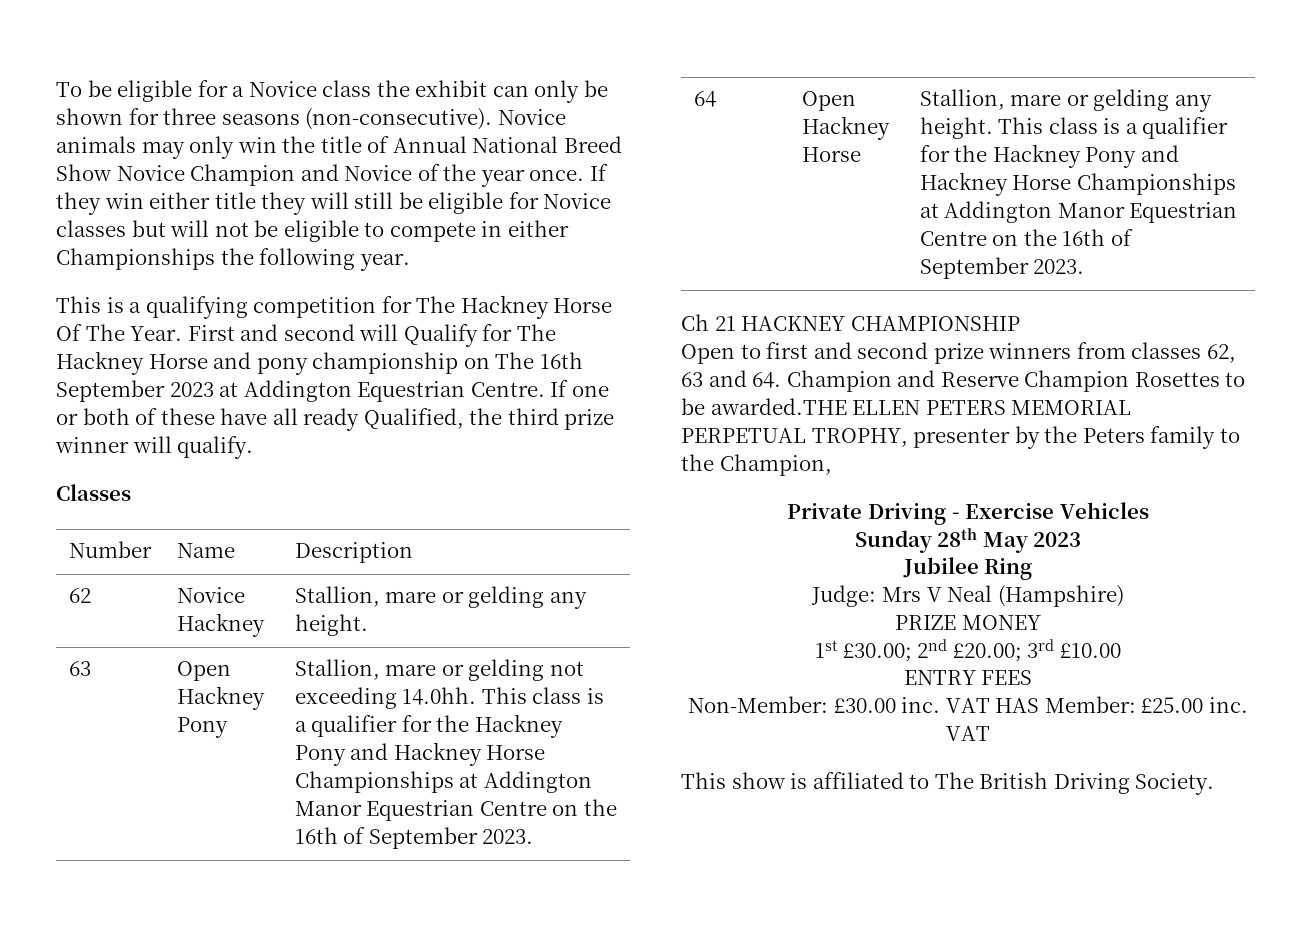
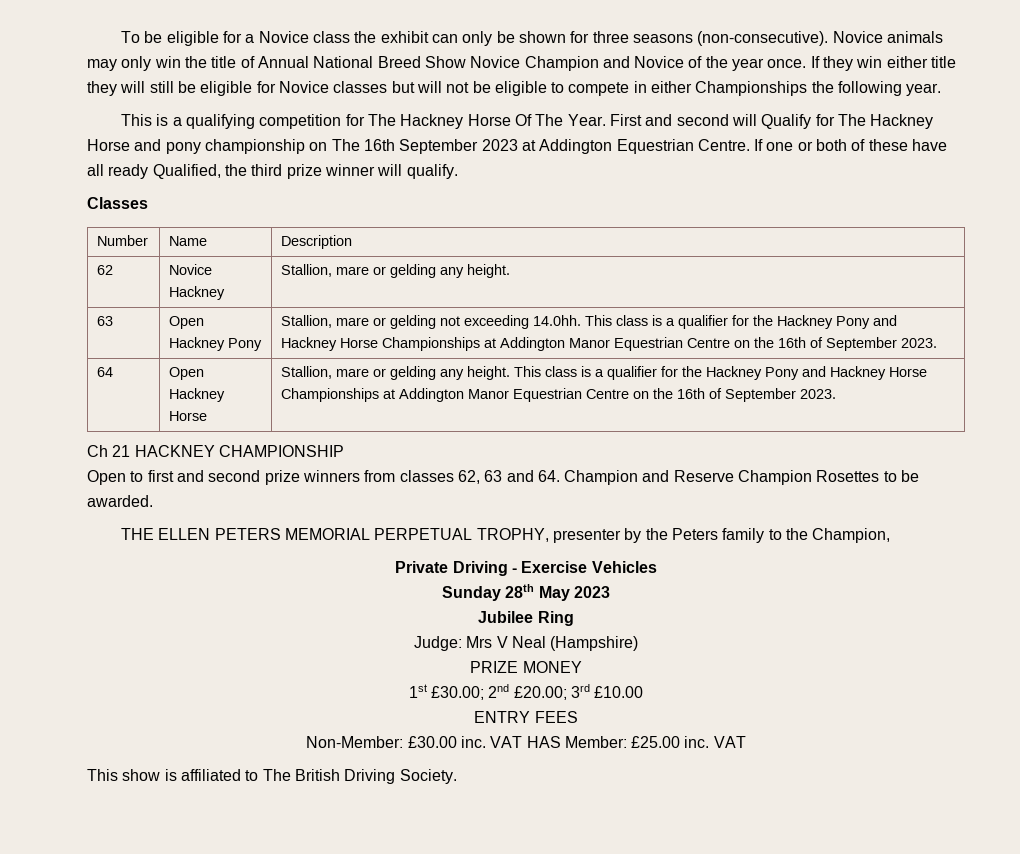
- Open to first and second prize winners from classes 62, 63 and 64. Champion and Reserve Champion Rosettes to be awarded.THE ELLEN PETERS MEMORIAL PERPETUAL TROPHY, presenter by the Peters family to the Champion,
+ Open to first and second prize winners from classes 62, 63 and 64. Champion and Reserve Champion Rosettes to be awarded.
+ THE ELLEN PETERS MEMORIAL PERPETUAL TROPHY, presenter by the Peters family to the Champion,

